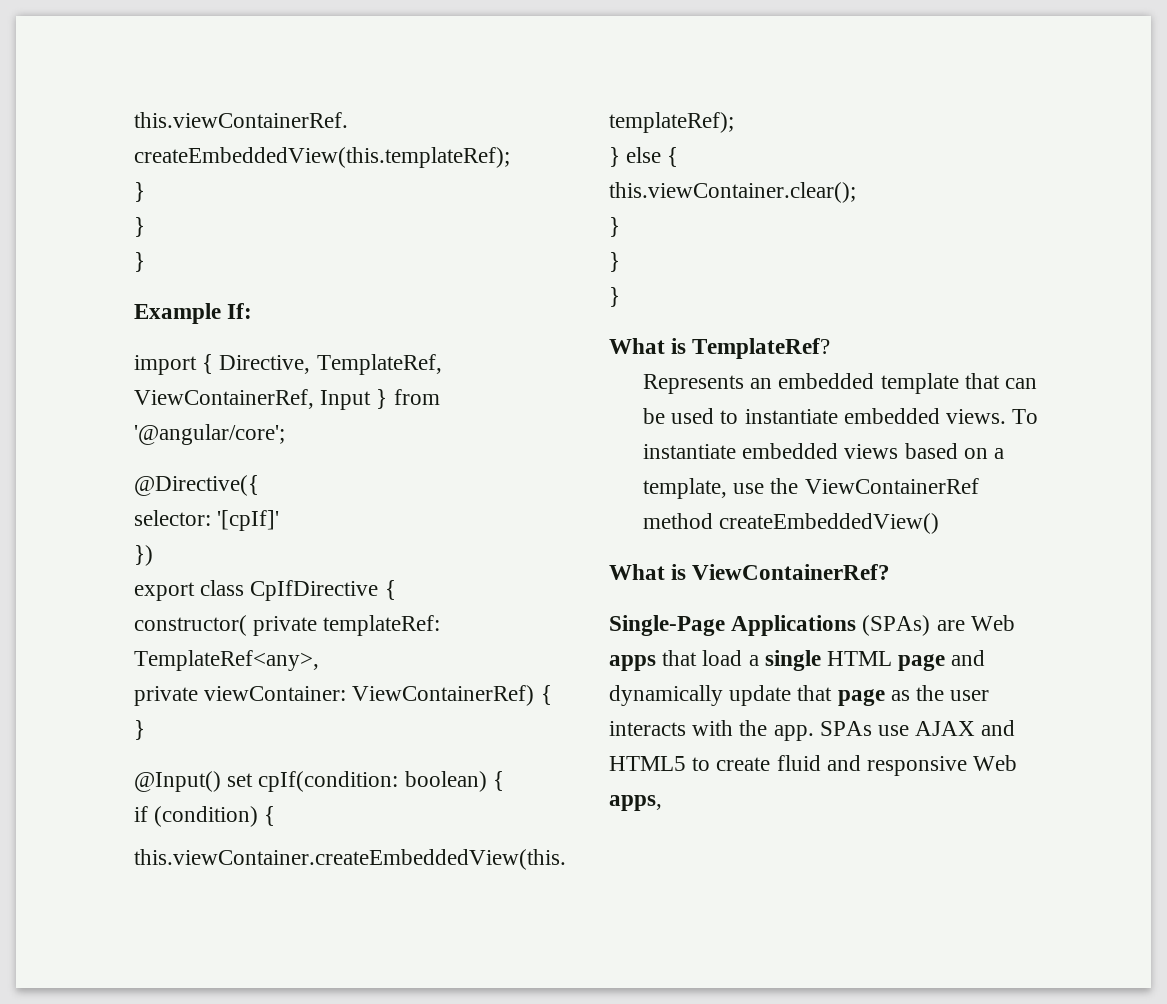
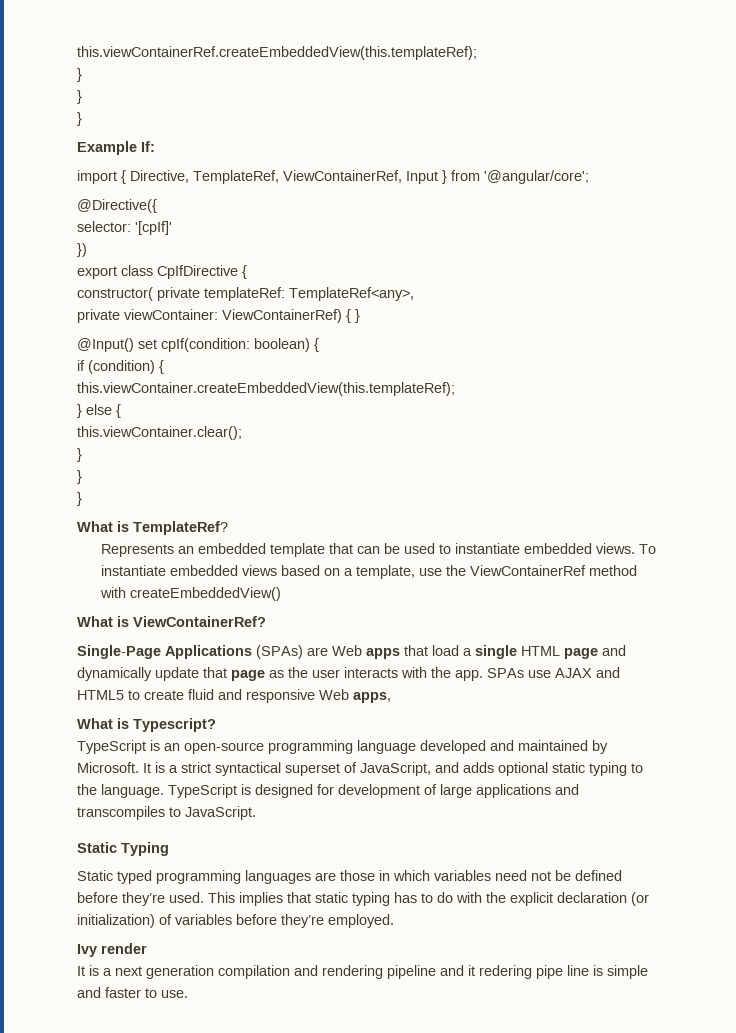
- To instantiate embedded views based on a template, use the ViewContainerRef method createEmbeddedView()
+ To instantiate embedded views based on a template, use the ViewContainerRef method with createEmbeddedView()
+ What is Typescript?
+ TypeScript is an open-source programming language developed and maintained by Microsoft. It is a strict syntactical superset of JavaScript, and adds optional static typing to the language. TypeScript is designed for development of large applications and transcompiles to JavaScript.
+ Static Typing
+ Static typed programming languages are those in which variables need not be defined before they’re used. This implies that static typing has to do with the explicit declaration (or initialization) of variables before they’re employed.
+ Ivy render
+ It is a next generation compilation and rendering pipeline and it redering pipe line is simple and faster to use.

